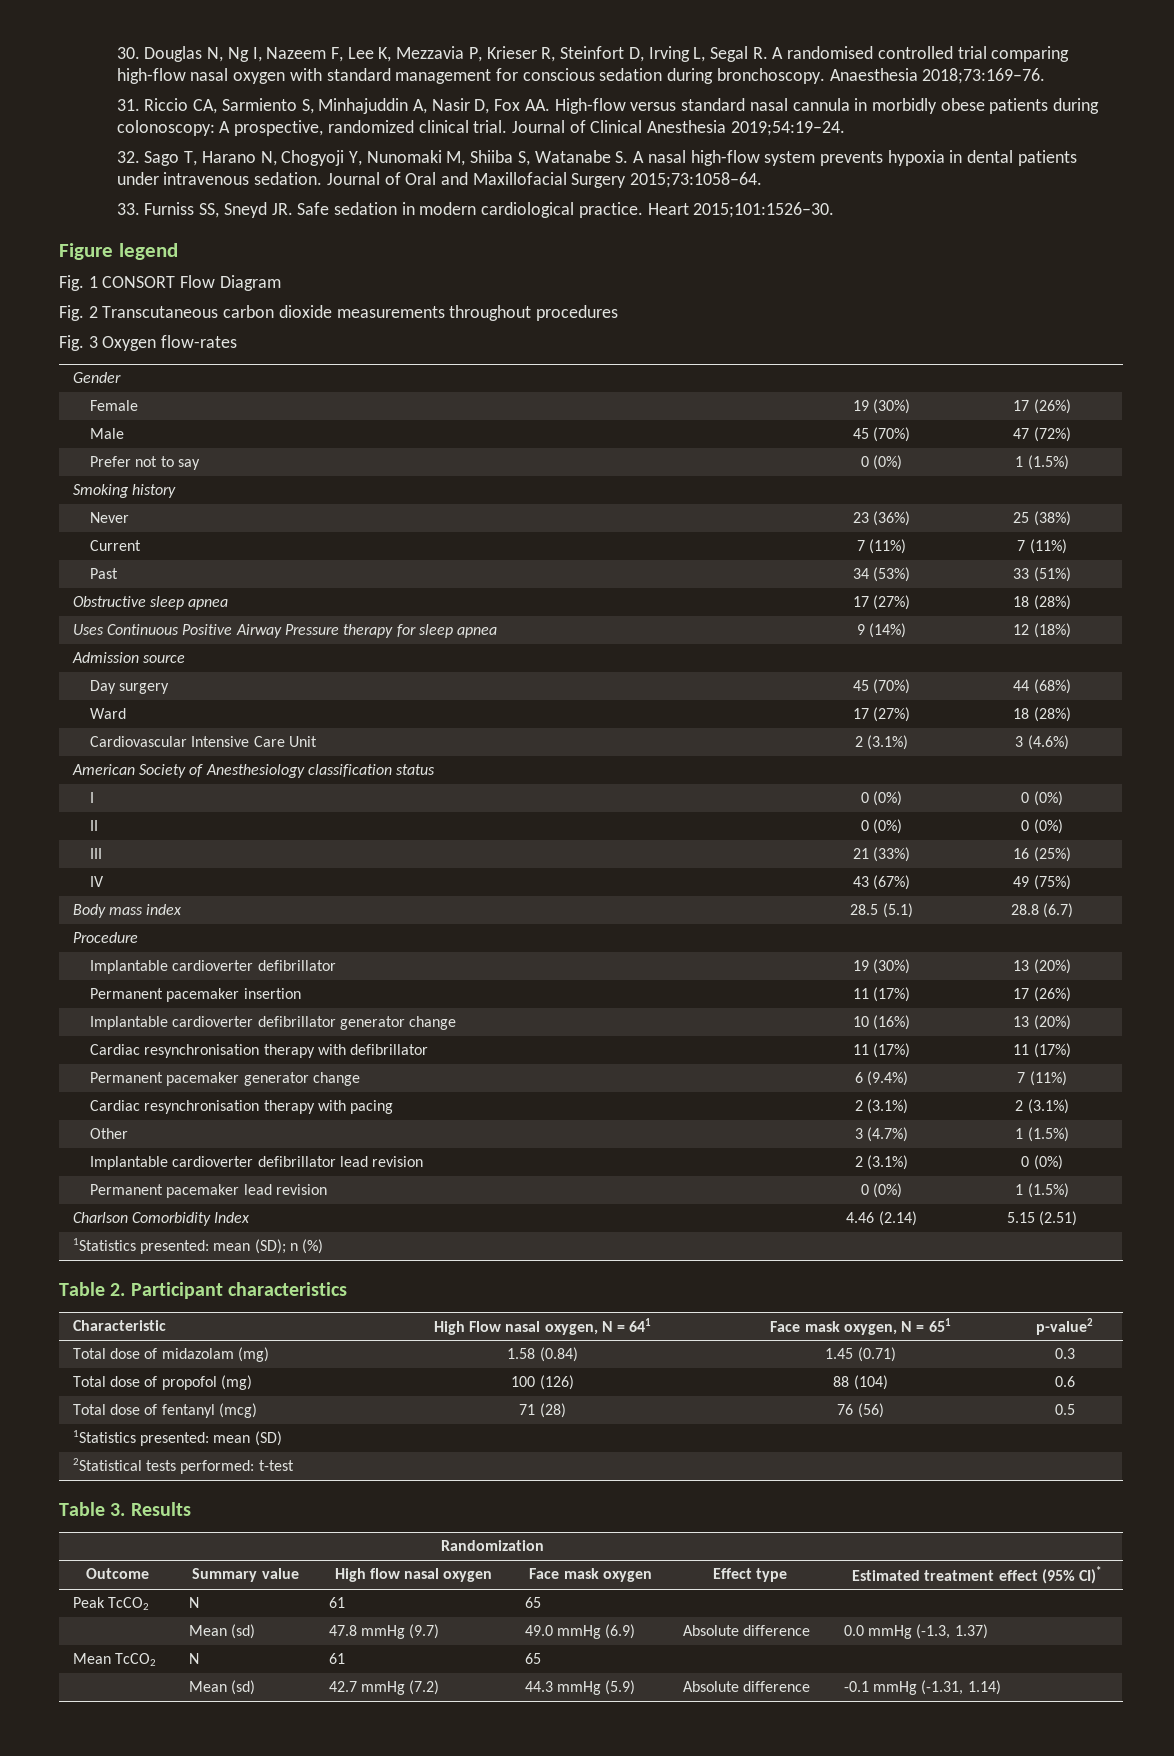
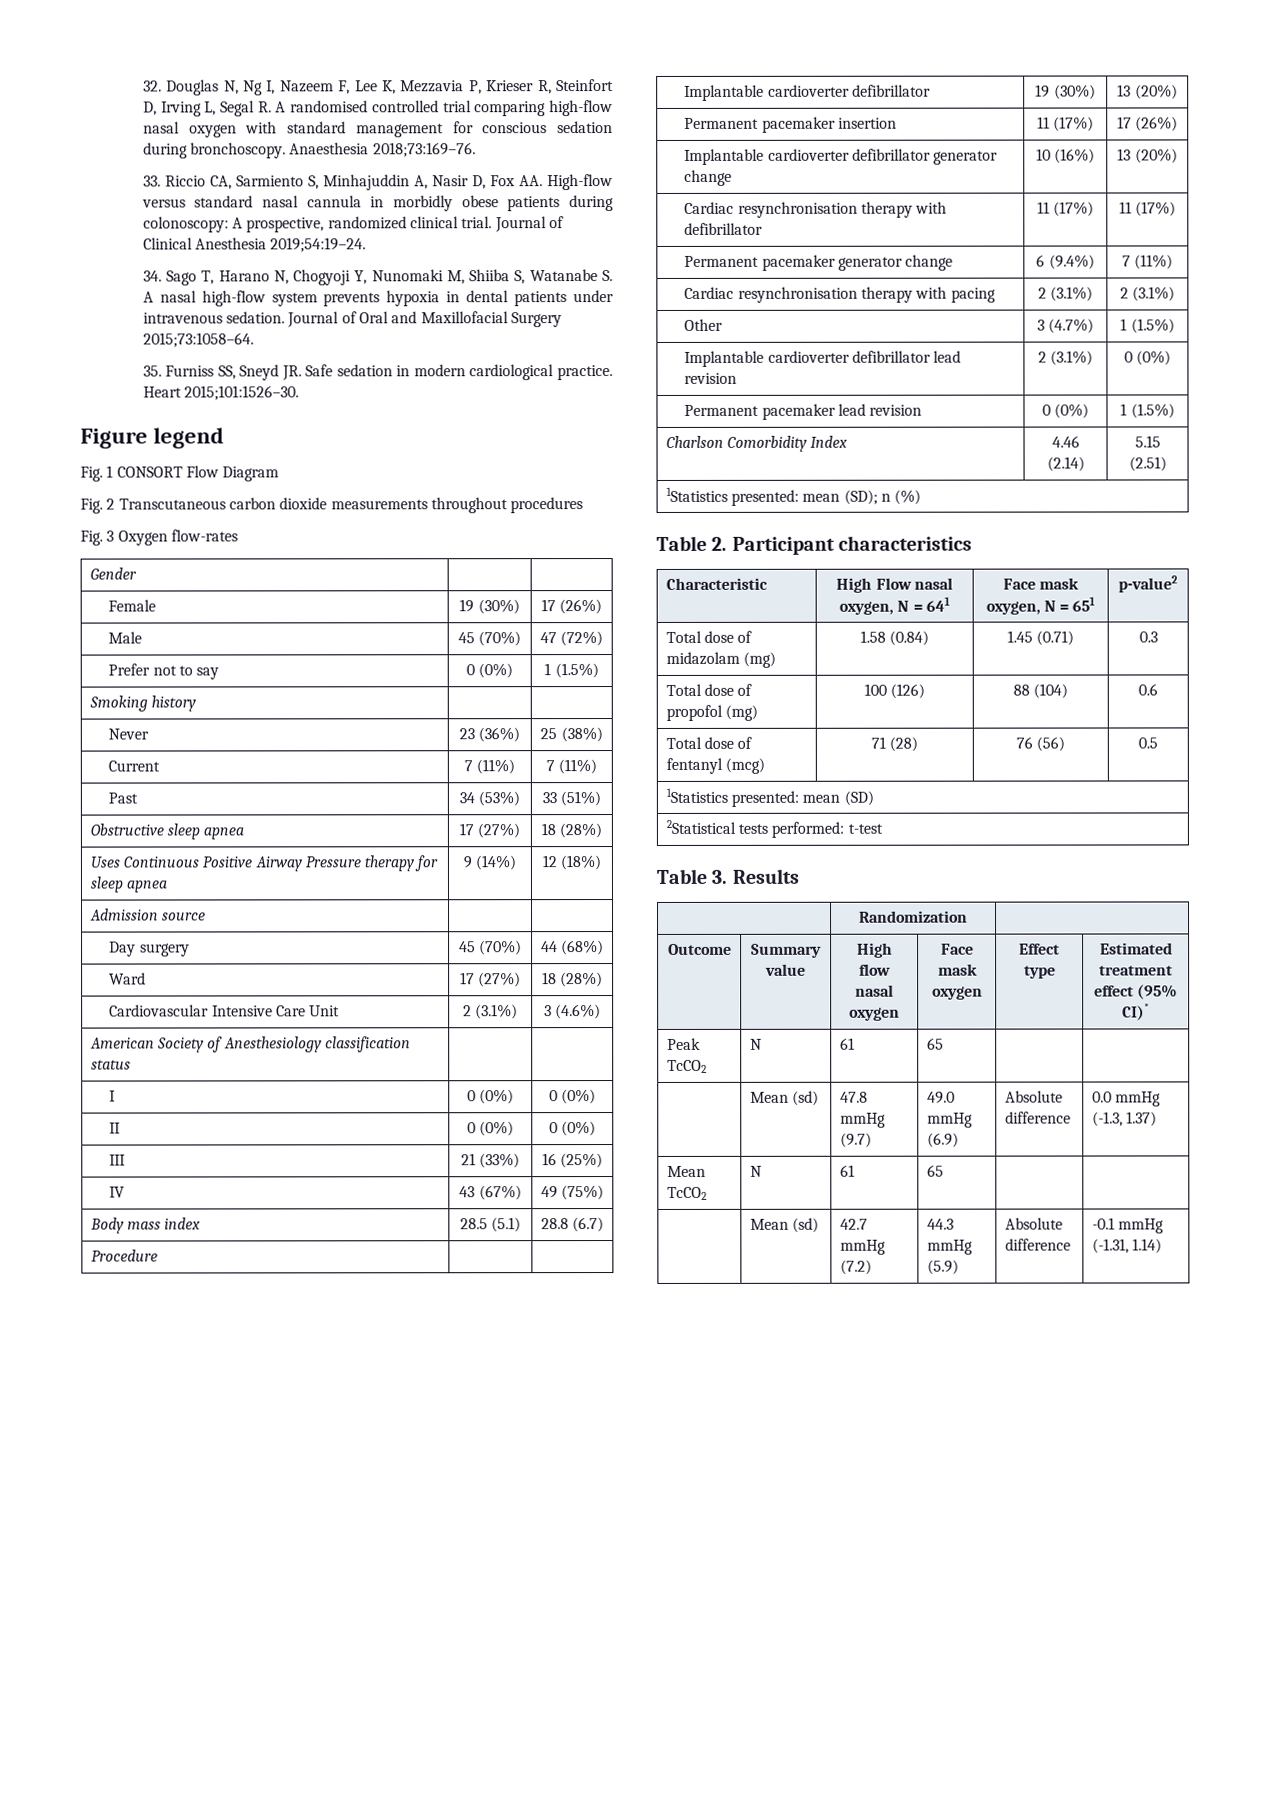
- 30. Douglas N, Ng I, Nazeem F, Lee K, Mezzavia P, Krieser R, Steinfort D, Irving L, Segal R. A randomised controlled trial comparing high-flow nasal oxygen with standard management for conscious sedation during bronchoscopy.
+ 32. Douglas N, Ng I, Nazeem F, Lee K, Mezzavia P, Krieser R, Steinfort D, Irving L, Segal R. A randomised controlled trial comparing high-flow nasal oxygen with standard management for conscious sedation during bronchoscopy.
- 31. Riccio CA, Sarmiento S, Minhajuddin A, Nasir D, Fox AA. High-flow versus standard nasal cannula in morbidly obese patients during colonoscopy: A prospective, randomized clinical trial.
+ 33. Riccio CA, Sarmiento S, Minhajuddin A, Nasir D, Fox AA. High-flow versus standard nasal cannula in morbidly obese patients during colonoscopy: A prospective, randomized clinical trial.
- 32. Sago T, Harano N, Chogyoji Y, Nunomaki M, Shiiba S, Watanabe S. A nasal high-flow system prevents hypoxia in dental patients under intravenous sedation.
+ 34. Sago T, Harano N, Chogyoji Y, Nunomaki M, Shiiba S, Watanabe S. A nasal high-flow system prevents hypoxia in dental patients under intravenous sedation.
- 33. Furniss SS, Sneyd JR. Safe sedation in modern cardiological practice.
+ 35. Furniss SS, Sneyd JR. Safe sedation in modern cardiological practice.

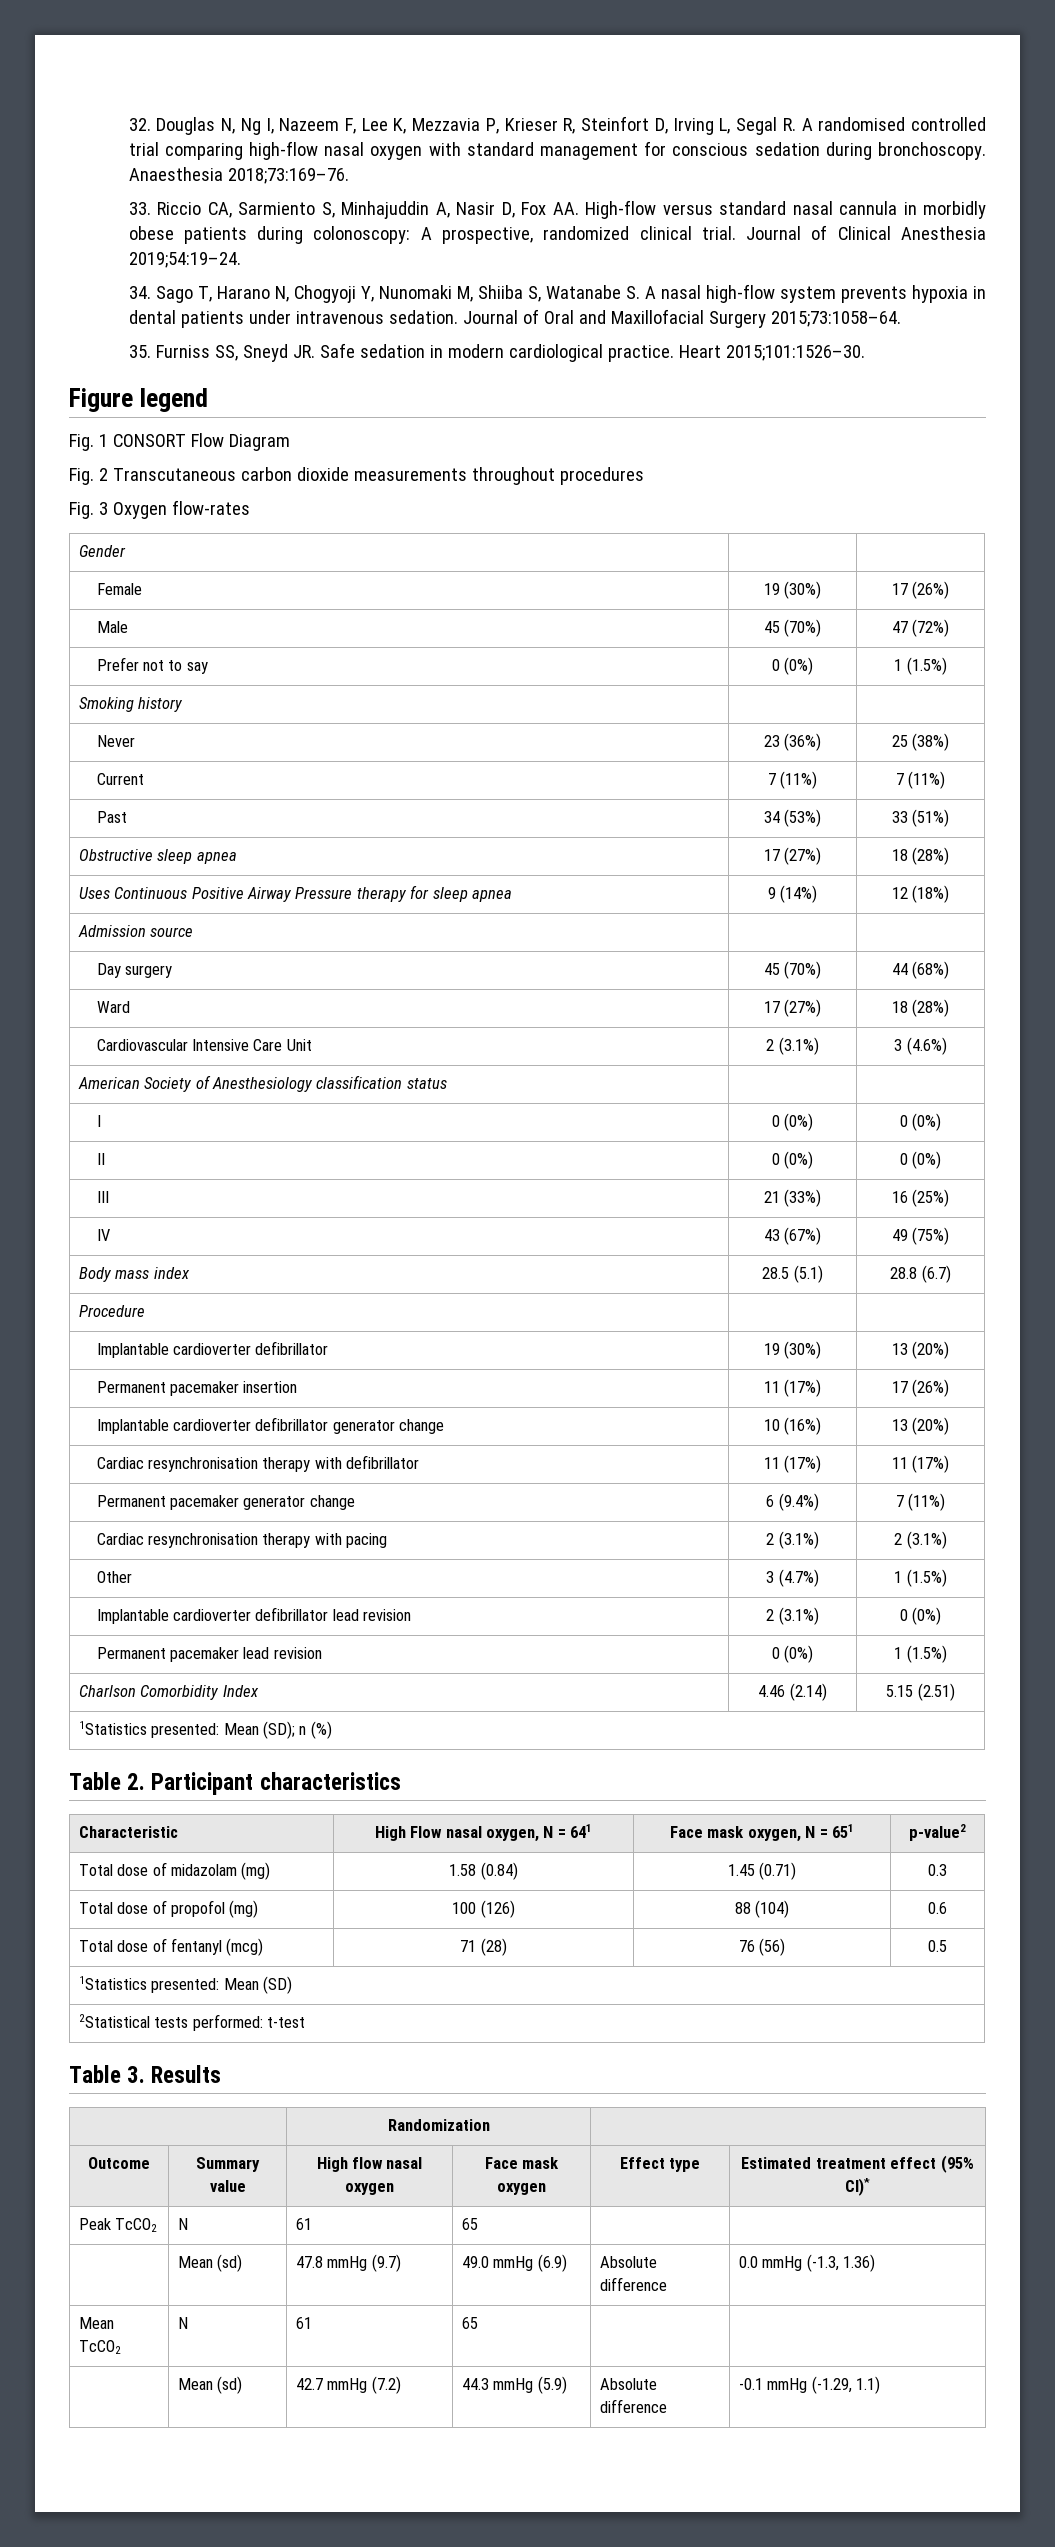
- 1Statistics presented: mean (SD); n (%)
+ 1Statistics presented: Mean (SD); n (%)
- 1Statistics presented: mean (SD)
+ 1Statistics presented: Mean (SD)
- | Mean (sd) | 47.8 mmHg (9.7) | 49.0 mmHg (6.9) | Absolute difference | 0.0 mmHg (-1.3, 1.37)
+ | Mean (sd) | 47.8 mmHg (9.7) | 49.0 mmHg (6.9) | Absolute difference | 0.0 mmHg (-1.3, 1.36)
- | Mean (sd) | 42.7 mmHg (7.2) | 44.3 mmHg (5.9) | Absolute difference | -0.1 mmHg (-1.31, 1.14)
+ | Mean (sd) | 42.7 mmHg (7.2) | 44.3 mmHg (5.9) | Absolute difference | -0.1 mmHg (-1.29, 1.1)

